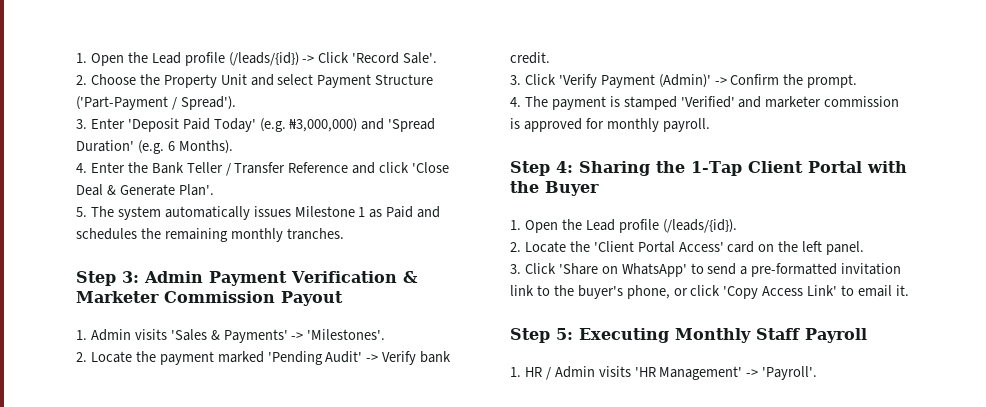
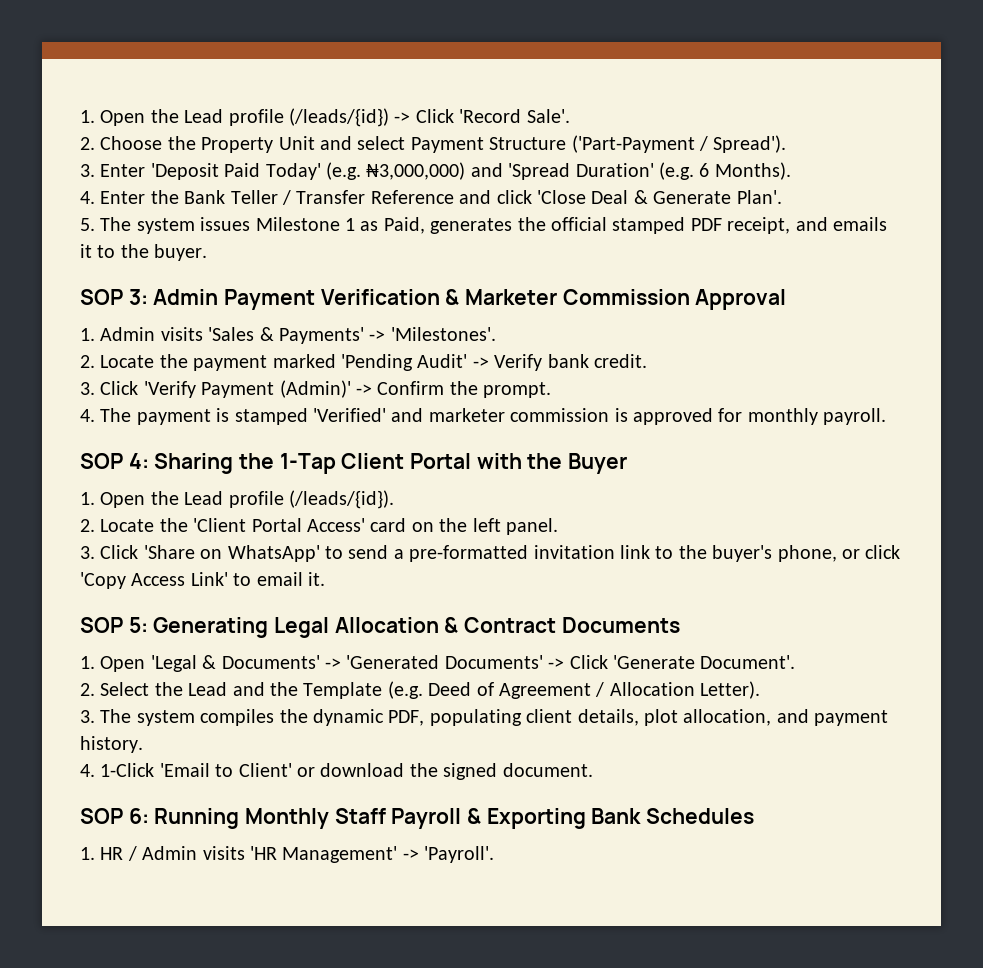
- 5. The system automatically issues Milestone 1 as Paid and schedules the remaining monthly tranches.
- Step 3: Admin Payment Verification & Marketer Commission Payout
+ 5. The system issues Milestone 1 as Paid, generates the official stamped PDF receipt, and emails it to the buyer.
+ SOP 3: Admin Payment Verification & Marketer Commission Approval
- Step 4: Sharing the 1-Tap Client Portal with the Buyer
+ SOP 4: Sharing the 1-Tap Client Portal with the Buyer
- Step 5: Executing Monthly Staff Payroll
+ SOP 5: Generating Legal Allocation & Contract Documents
+ 1. Open 'Legal & Documents' -> 'Generated Documents' -> Click 'Generate Document'.
+ 2. Select the Lead and the Template (e.g. Deed of Agreement / Allocation Letter).
+ 3. The system compiles the dynamic PDF, populating client details, plot allocation, and payment history.
+ 4. 1-Click 'Email to Client' or download the signed document.
+ SOP 6: Running Monthly Staff Payroll & Exporting Bank Schedules

